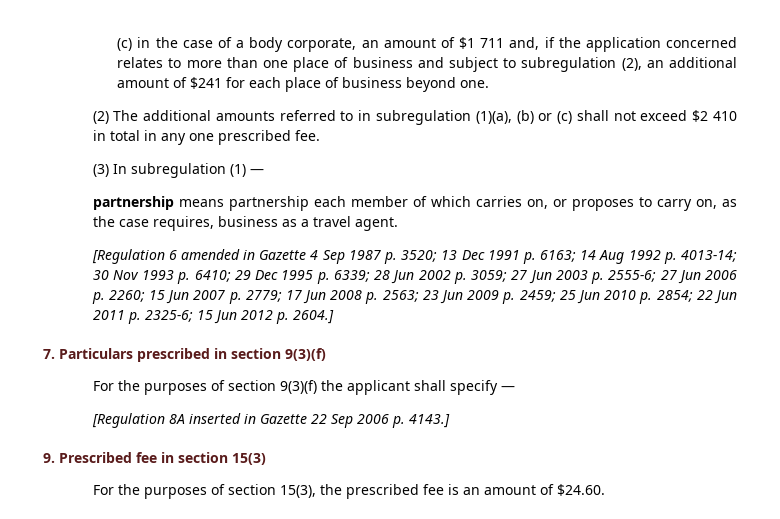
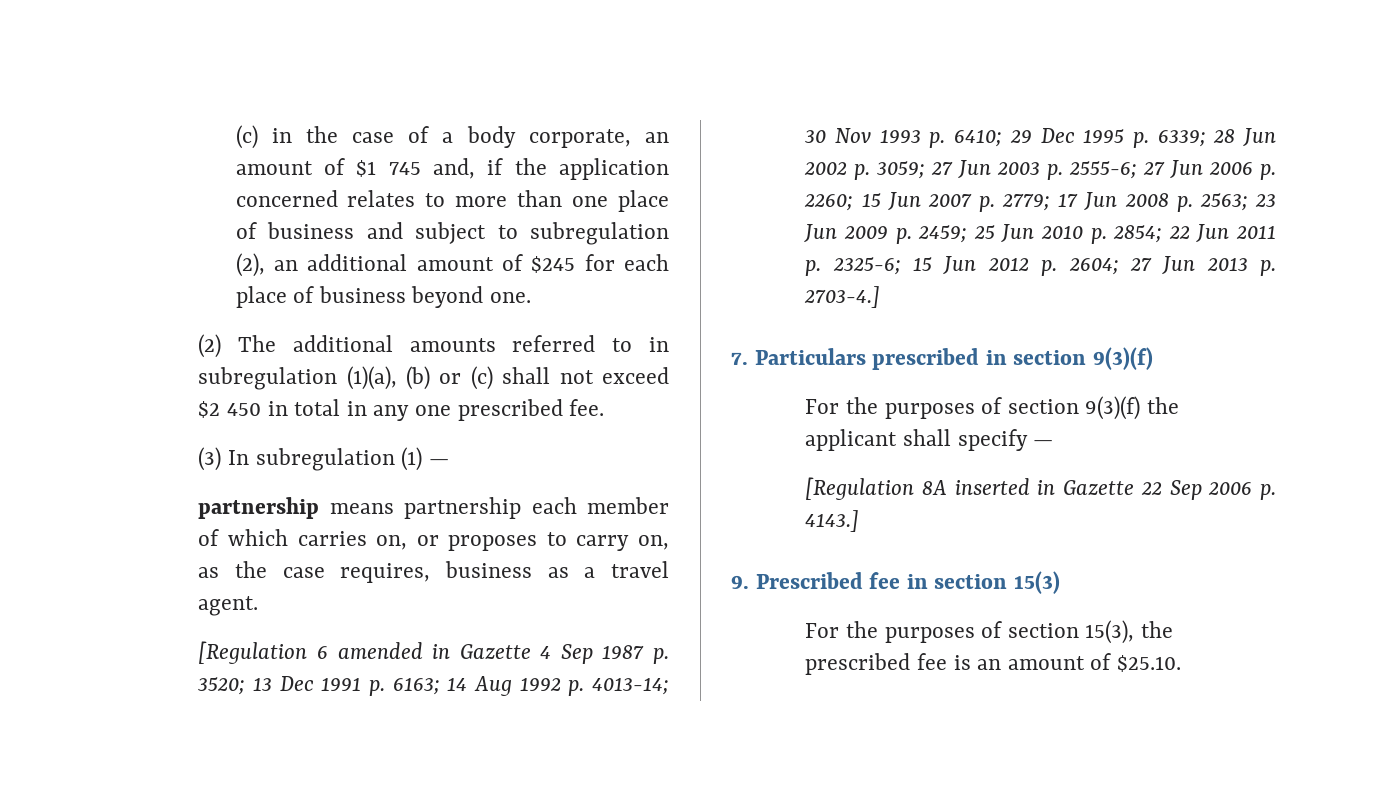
- (c) in the case of a body corporate, an amount of $1 711 and, if the application concerned relates to more than one place of business and subject to subregulation (2), an additional amount of $241 for each place of business beyond one.
+ (c) in the case of a body corporate, an amount of $1 745 and, if the application concerned relates to more than one place of business and subject to subregulation (2), an additional amount of $245 for each place of business beyond one.
- (2) The additional amounts referred to in subregulation (1)(a), (b) or (c) shall not exceed $2 410 in total in any one prescribed fee.
+ (2) The additional amounts referred to in subregulation (1)(a), (b) or (c) shall not exceed $2 450 in total in any one prescribed fee.
- 15 Jun 2012 p. 2604.]
+ 15 Jun 2012 p. 2604; 27 Jun 2013 p. 2703-4.]
- For the purposes of section 15(3), the prescribed fee is an amount of $24.60.
+ For the purposes of section 15(3), the prescribed fee is an amount of $25.10.

